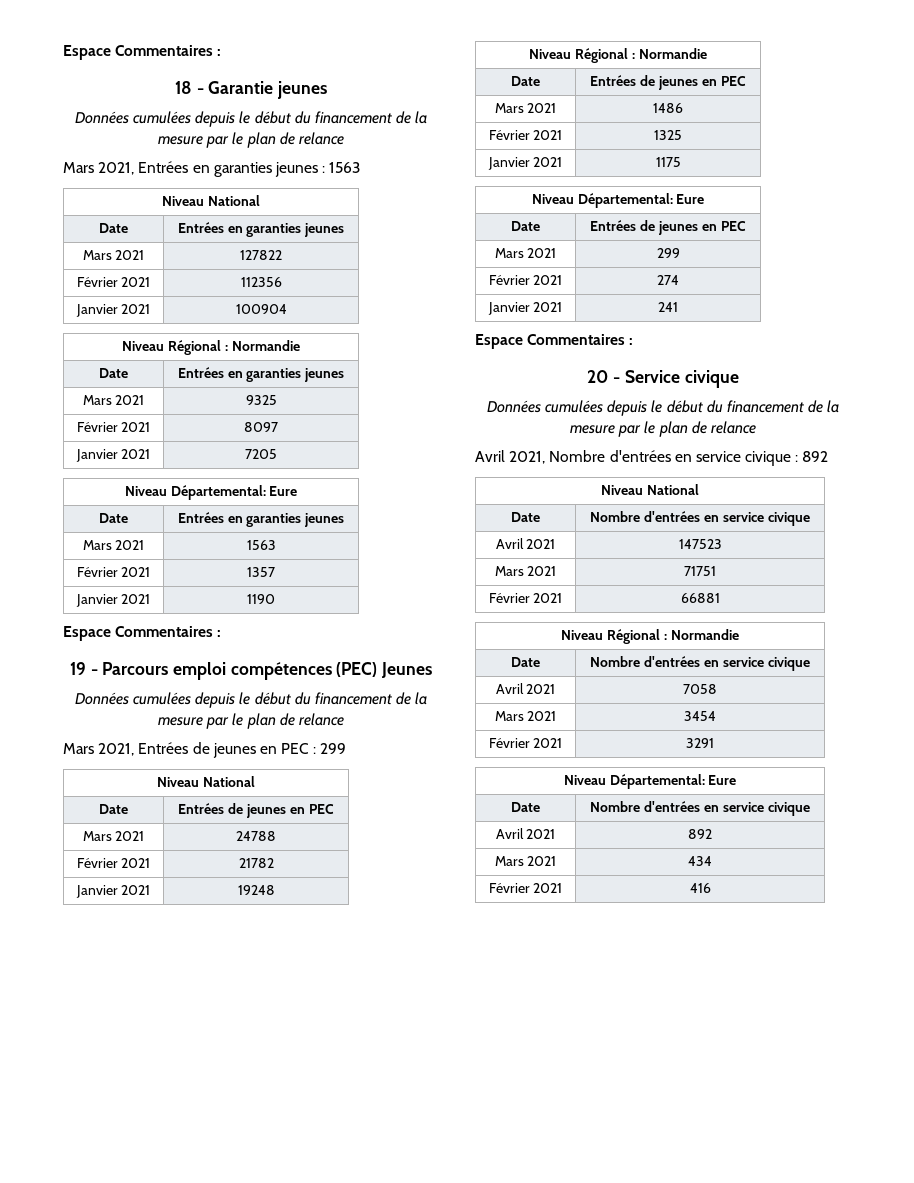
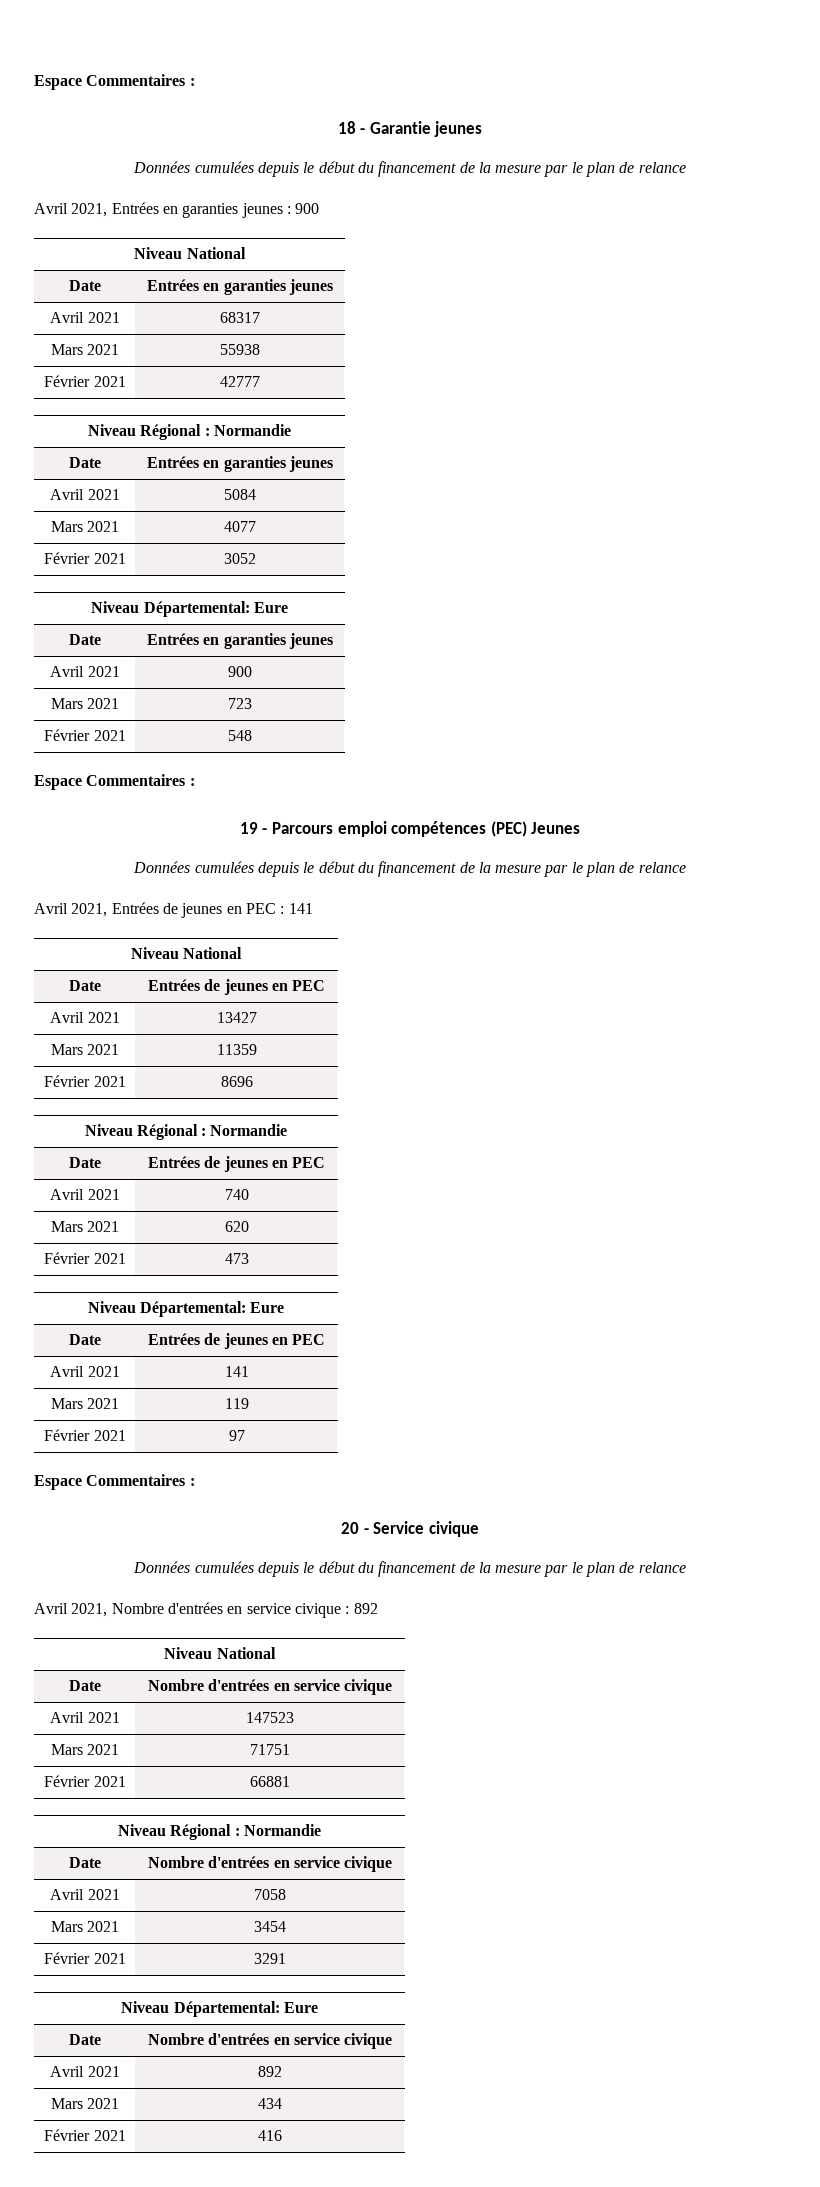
- Mars 2021, Entrées en garanties jeunes : 1563
+ Avril 2021, Entrées en garanties jeunes : 900
- Mars 2021 | 127822
- Février 2021 | 112356
- Janvier 2021 | 100904
+ Avril 2021 | 68317
+ Mars 2021 | 55938
+ Février 2021 | 42777
- Mars 2021 | 9325
- Février 2021 | 8097
- Janvier 2021 | 7205
+ Avril 2021 | 5084
+ Mars 2021 | 4077
+ Février 2021 | 3052
- Mars 2021 | 1563
- Février 2021 | 1357
- Janvier 2021 | 1190
+ Avril 2021 | 900
+ Mars 2021 | 723
+ Février 2021 | 548
- Mars 2021, Entrées de jeunes en PEC : 299
+ Avril 2021, Entrées de jeunes en PEC : 141
- Mars 2021 | 24788
- Février 2021 | 21782
- Janvier 2021 | 19248
+ Avril 2021 | 13427
+ Mars 2021 | 11359
+ Février 2021 | 8696
- Mars 2021 | 1486
- Février 2021 | 1325
- Janvier 2021 | 1175
+ Avril 2021 | 740
+ Mars 2021 | 620
+ Février 2021 | 473
- Mars 2021 | 299
- Février 2021 | 274
- Janvier 2021 | 241
+ Avril 2021 | 141
+ Mars 2021 | 119
+ Février 2021 | 97

